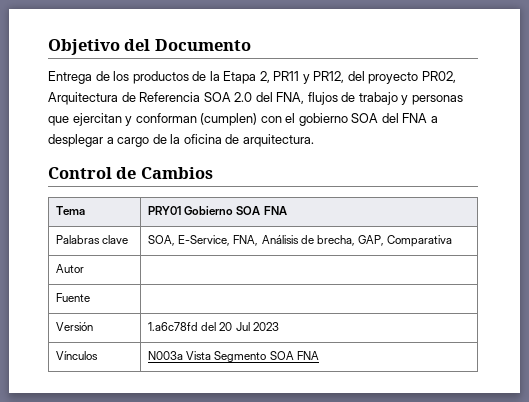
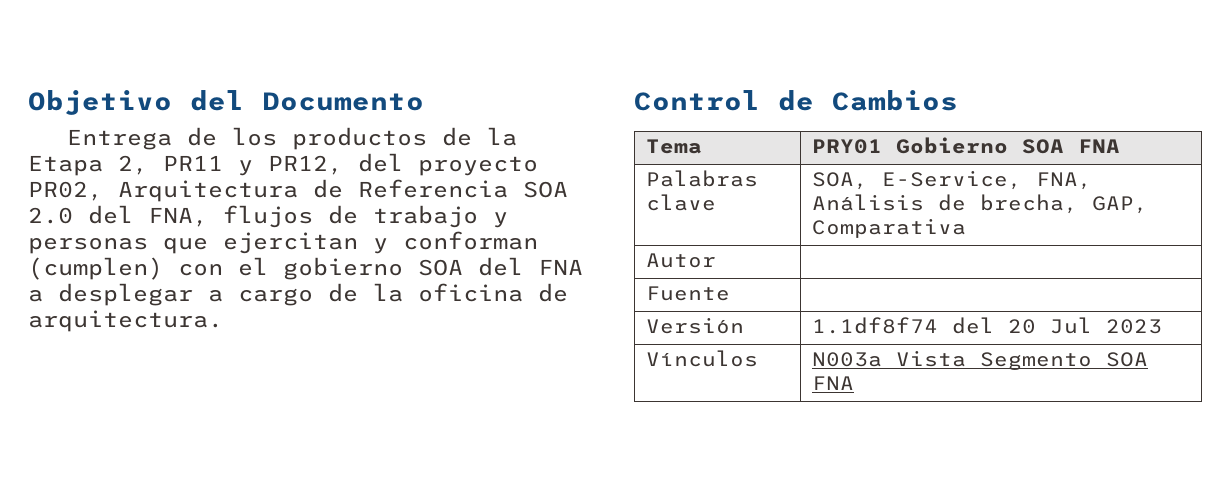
- Versión | 1.a6c78fd del 20 Jul 2023
+ Versión | 1.1df8f74 del 20 Jul 2023

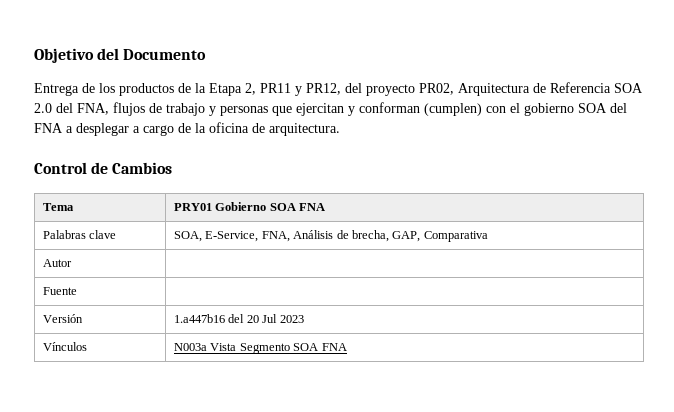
- Versión | 1.1df8f74 del 20 Jul 2023
+ Versión | 1.a447b16 del 20 Jul 2023

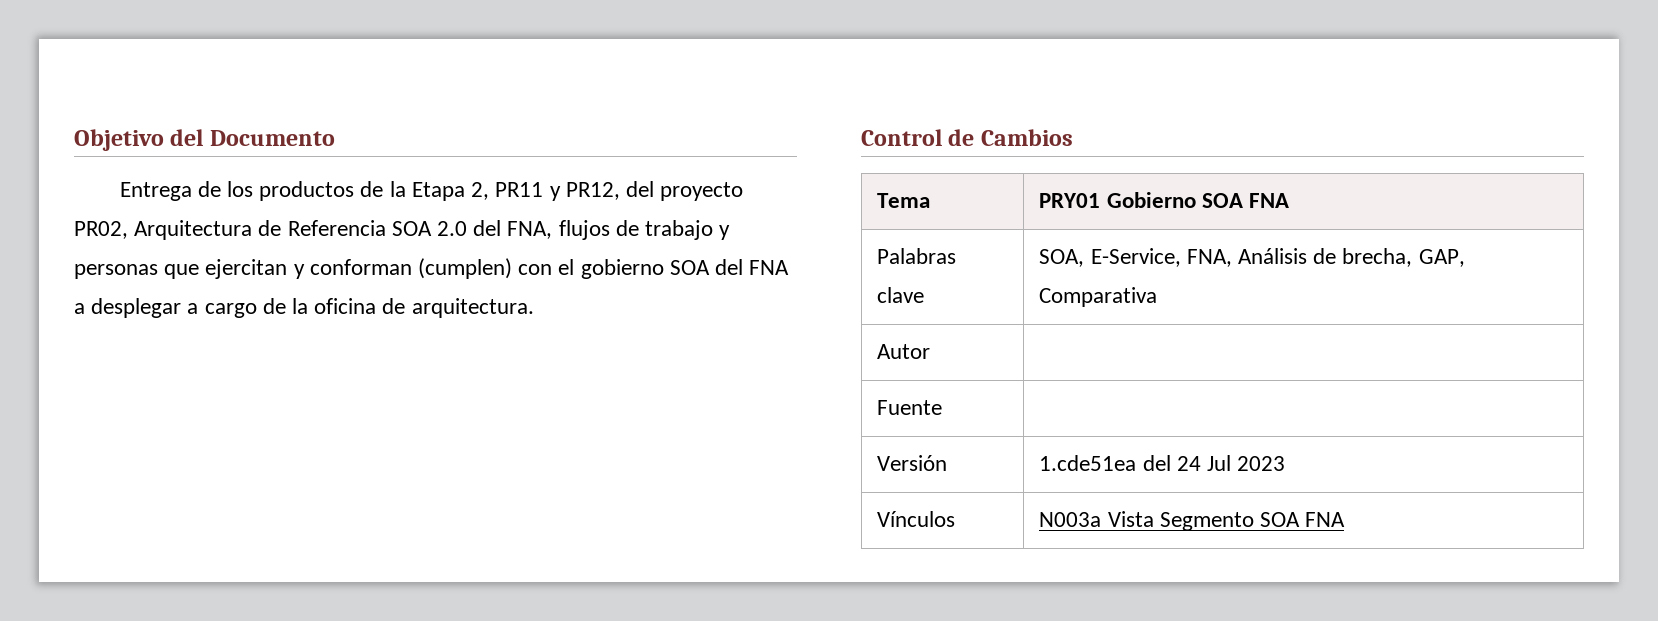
- Versión | 1.a447b16 del 20 Jul 2023
+ Versión | 1.cde51ea del 24 Jul 2023

